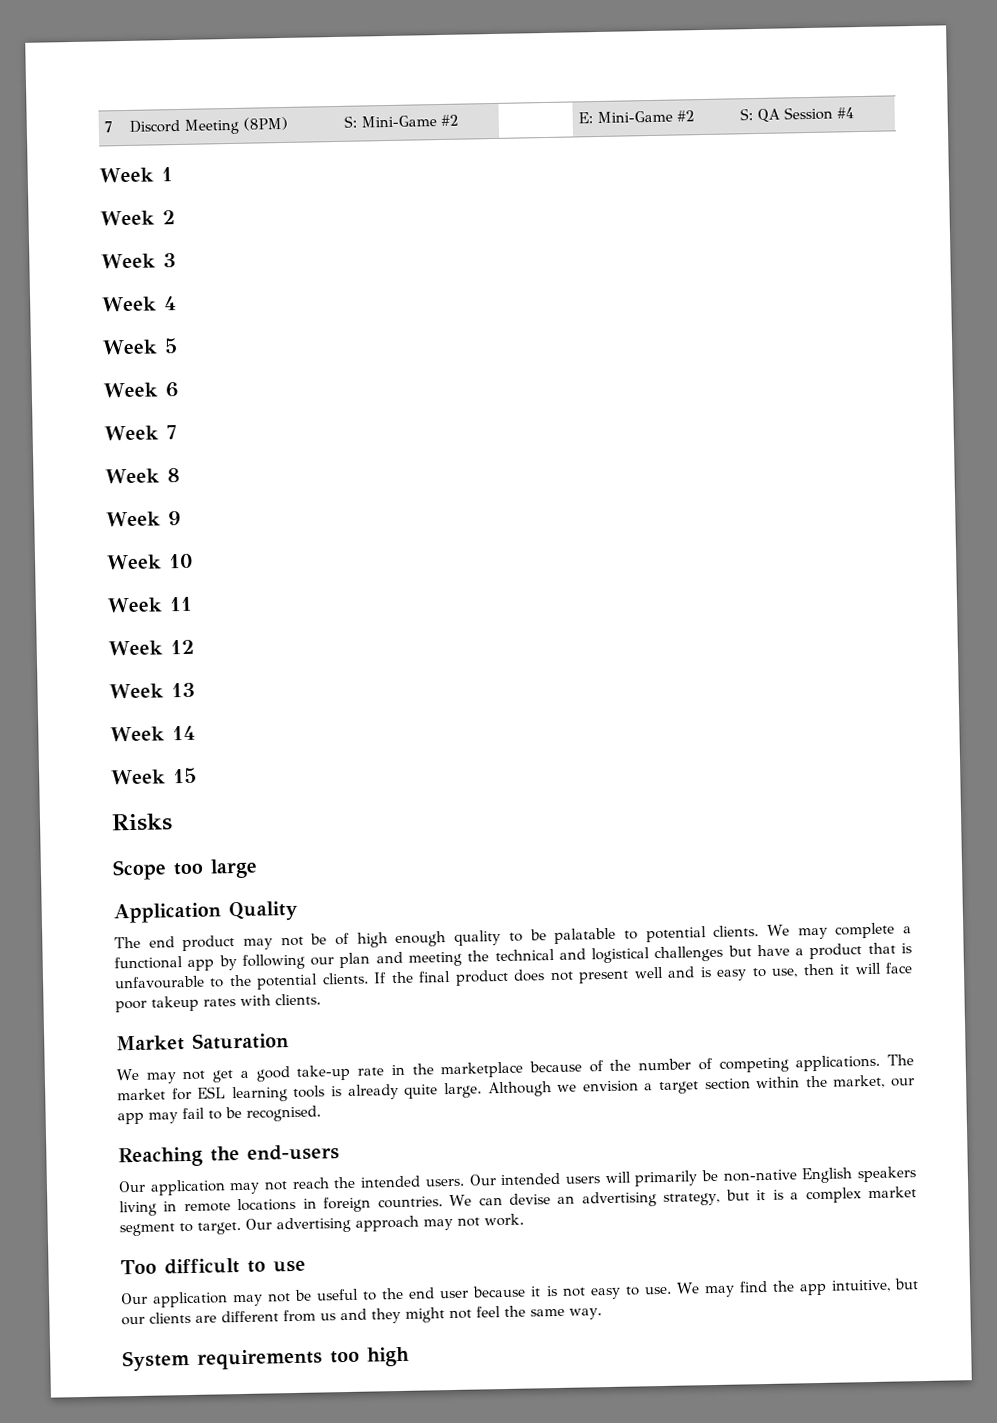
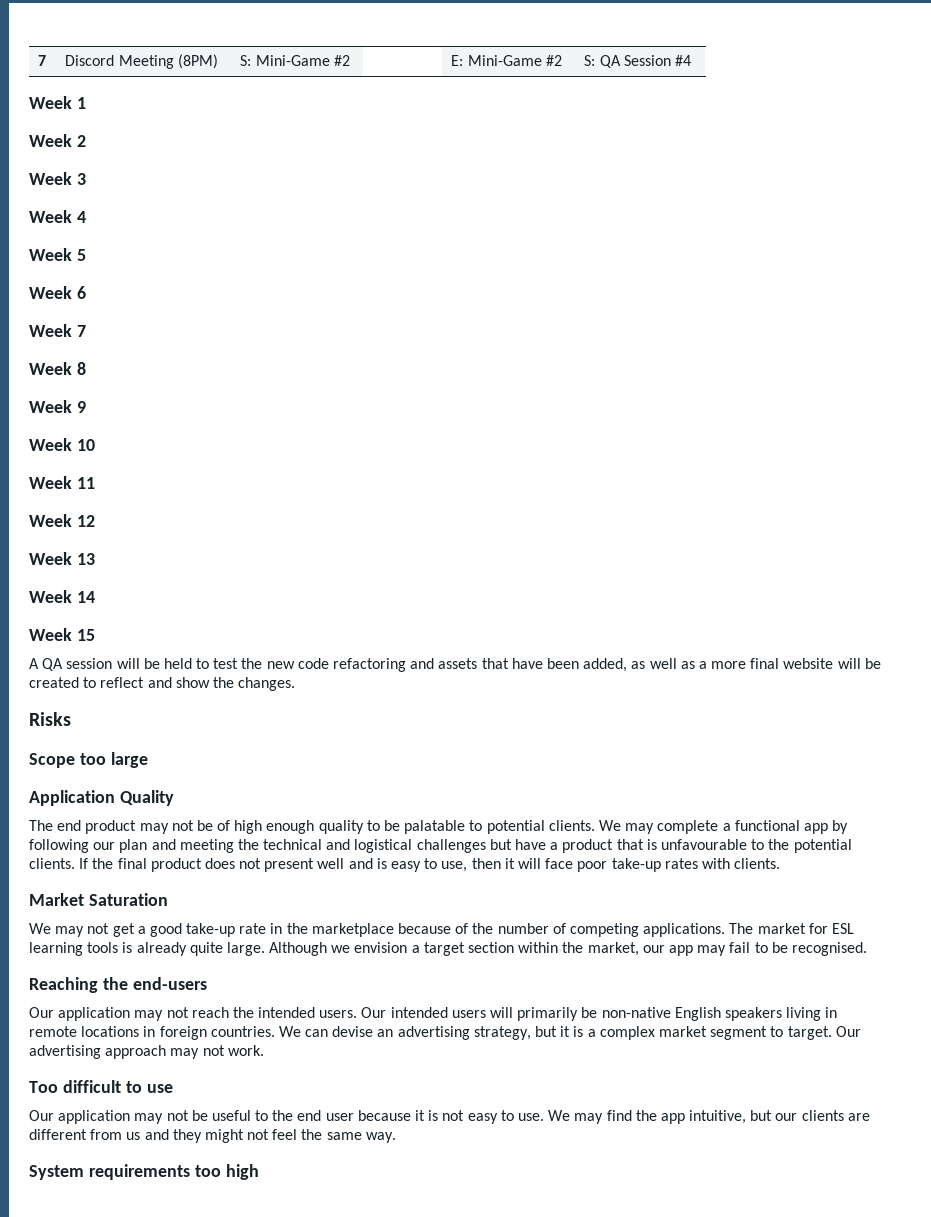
+ A QA session will be held to test the new code refactoring and assets that have been added, as well as a more final website will be created to reflect and show the changes.
- If the final product does not present well and is easy to use, then it will face poor takeup rates with clients.
+ If the final product does not present well and is easy to use, then it will face poor take-up rates with clients.

